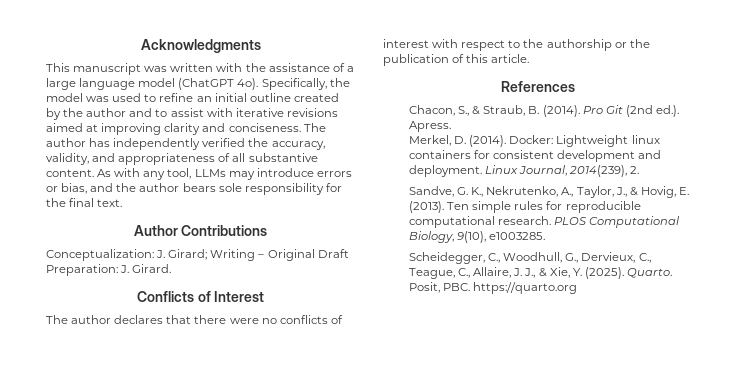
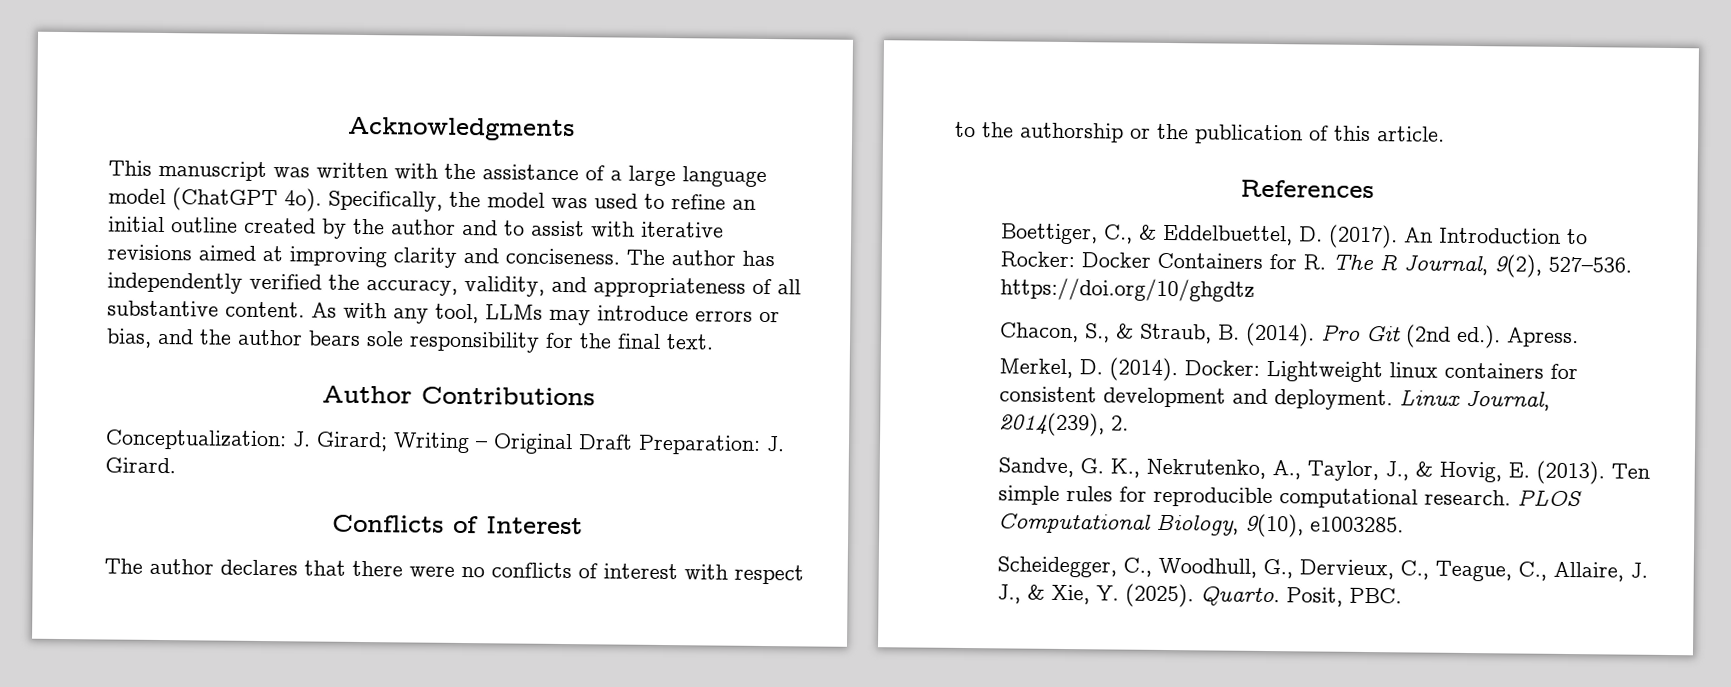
+ Boettiger, C., & Eddelbuettel, D. (2017). An Introduction to Rocker: Docker Containers for R. The R Journal, 9(2), 527–536. https://doi.org/10/ghgdtz
- Posit, PBC. https://quarto.org
+ Posit, PBC.

